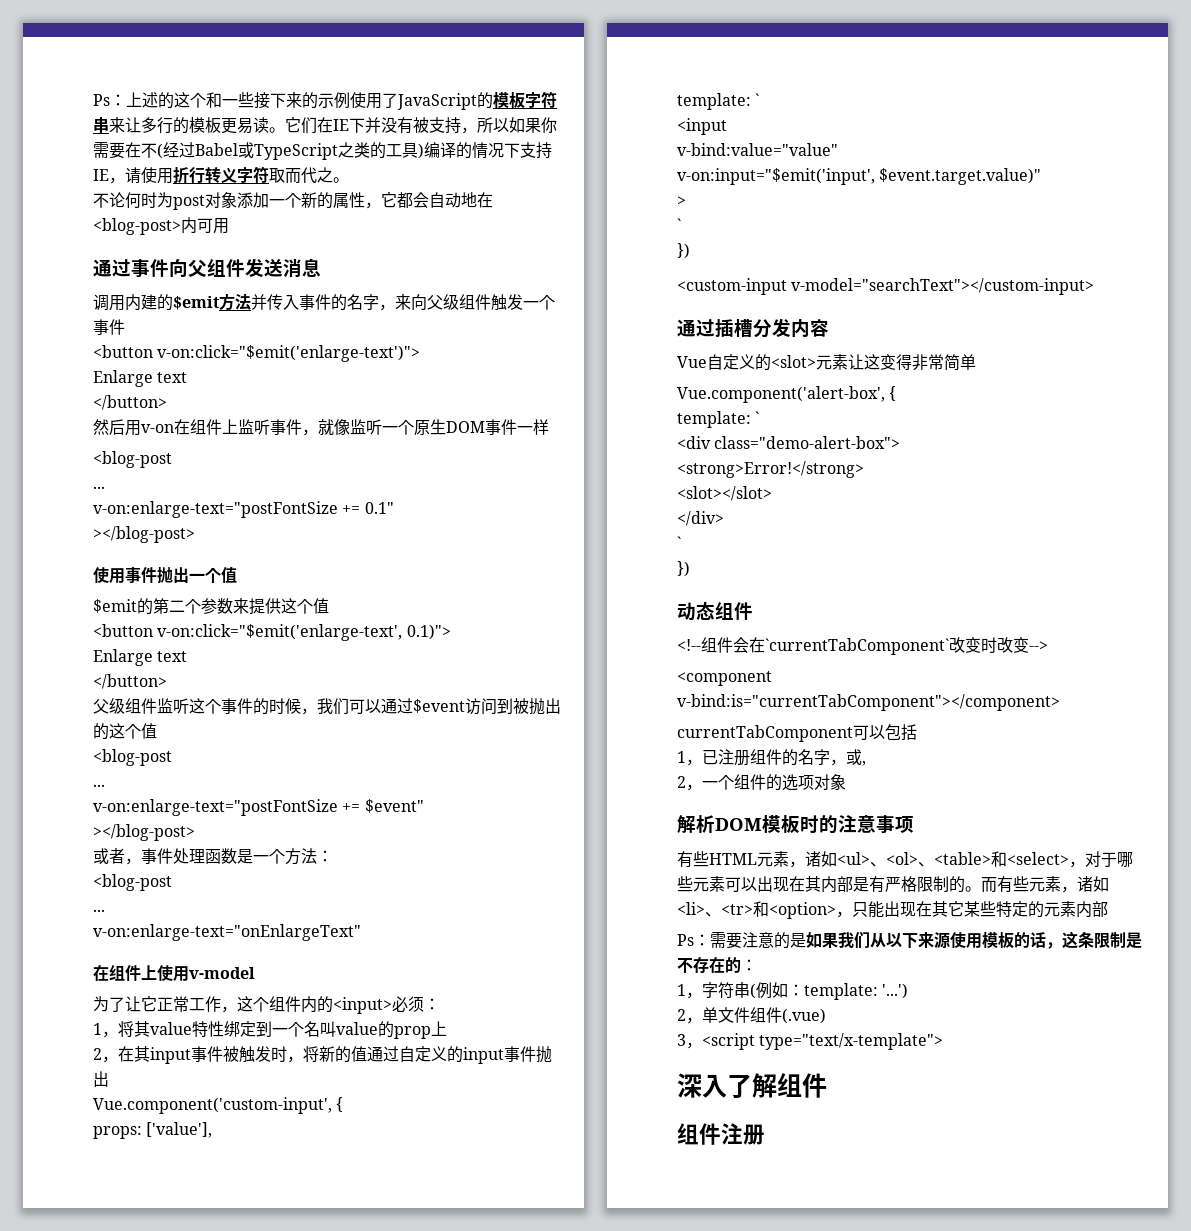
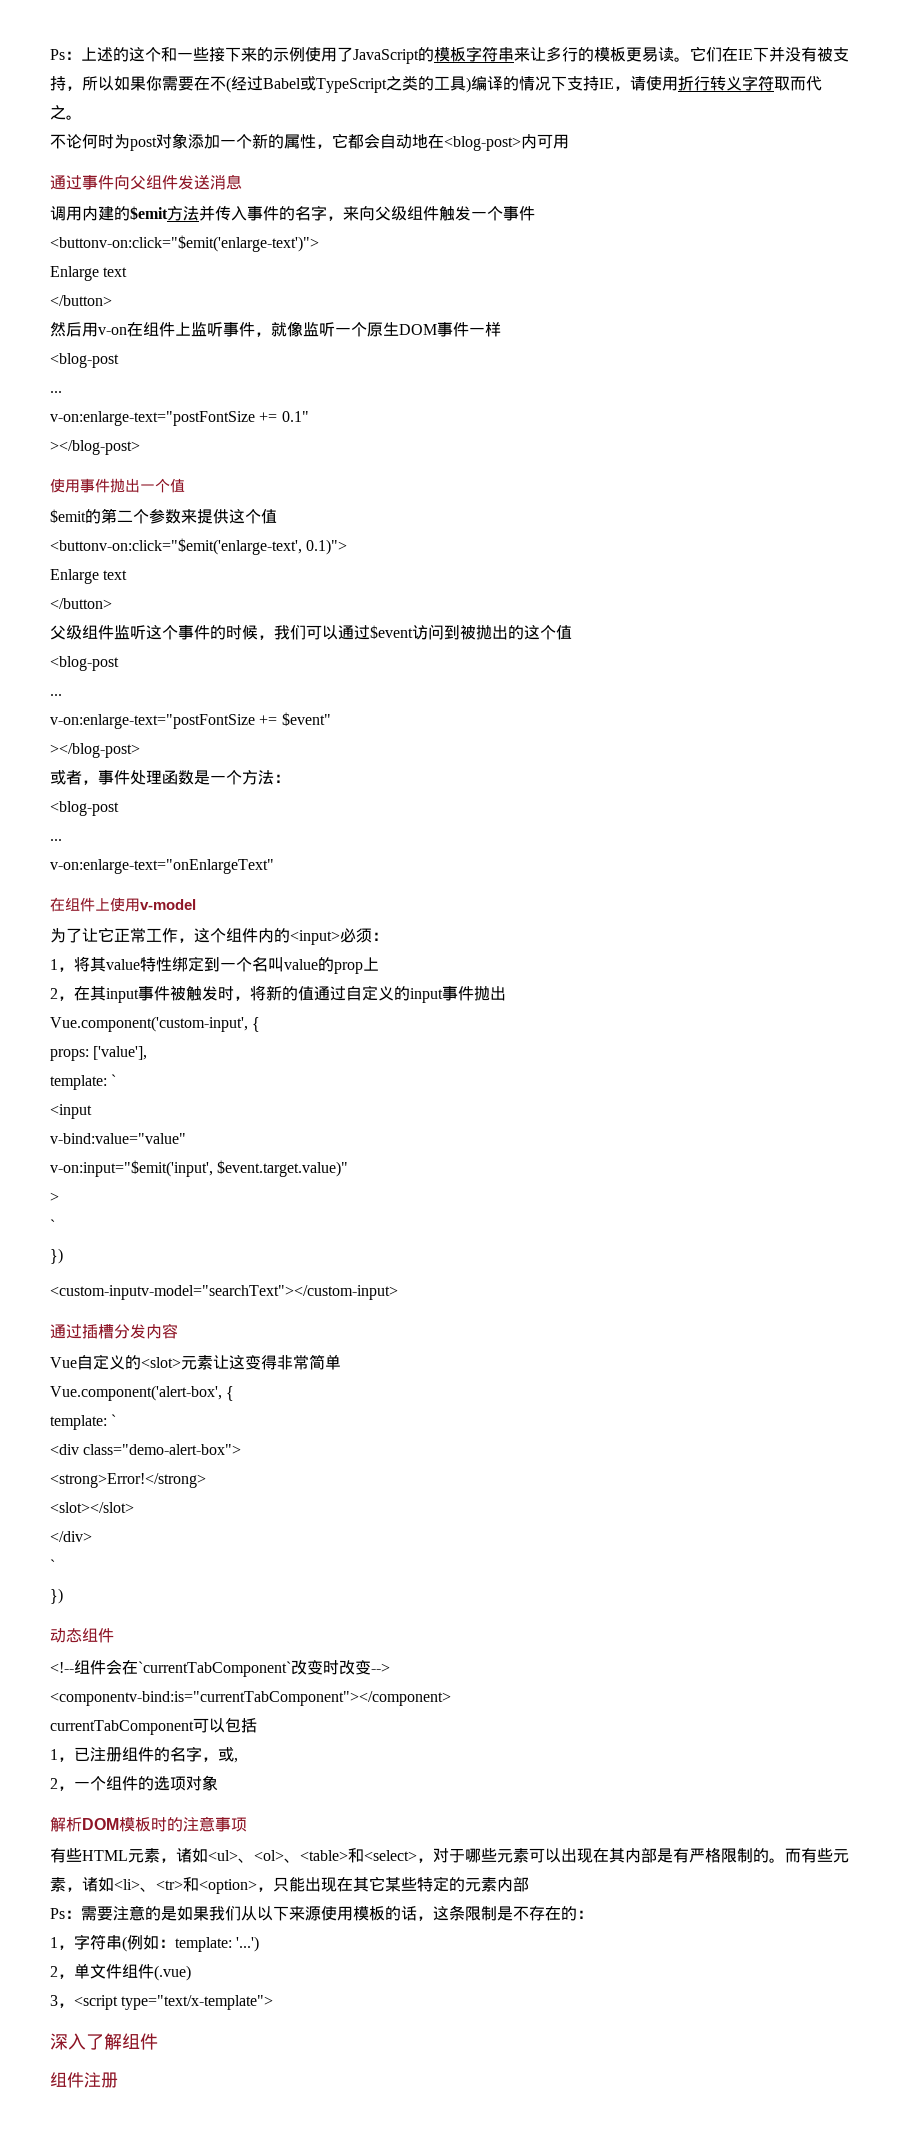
- <button v-on:click="$emit('enlarge-text')">
+ <buttonv-on:click="$emit('enlarge-text')">
- <button v-on:click="$emit('enlarge-text', 0.1)">
+ <buttonv-on:click="$emit('enlarge-text', 0.1)">
- <custom-input v-model="searchText"></custom-input>
+ <custom-inputv-model="searchText"></custom-input>
- <component v-bind:is="currentTabComponent"></component>
+ <componentv-bind:is="currentTabComponent"></component>

